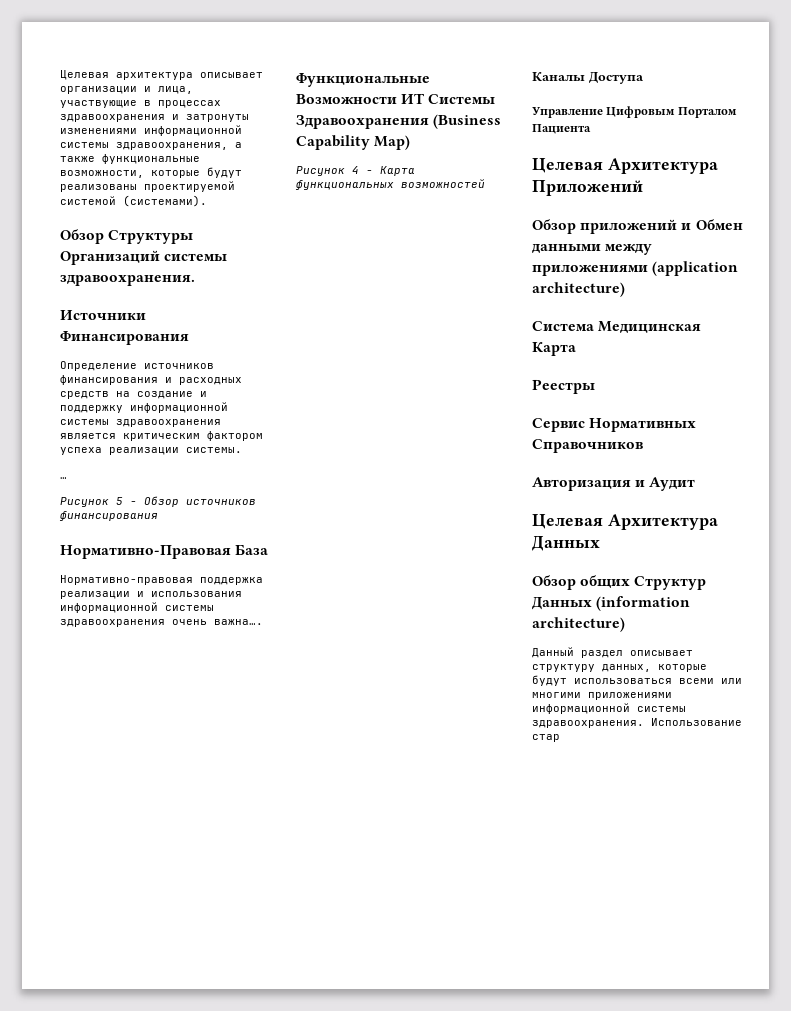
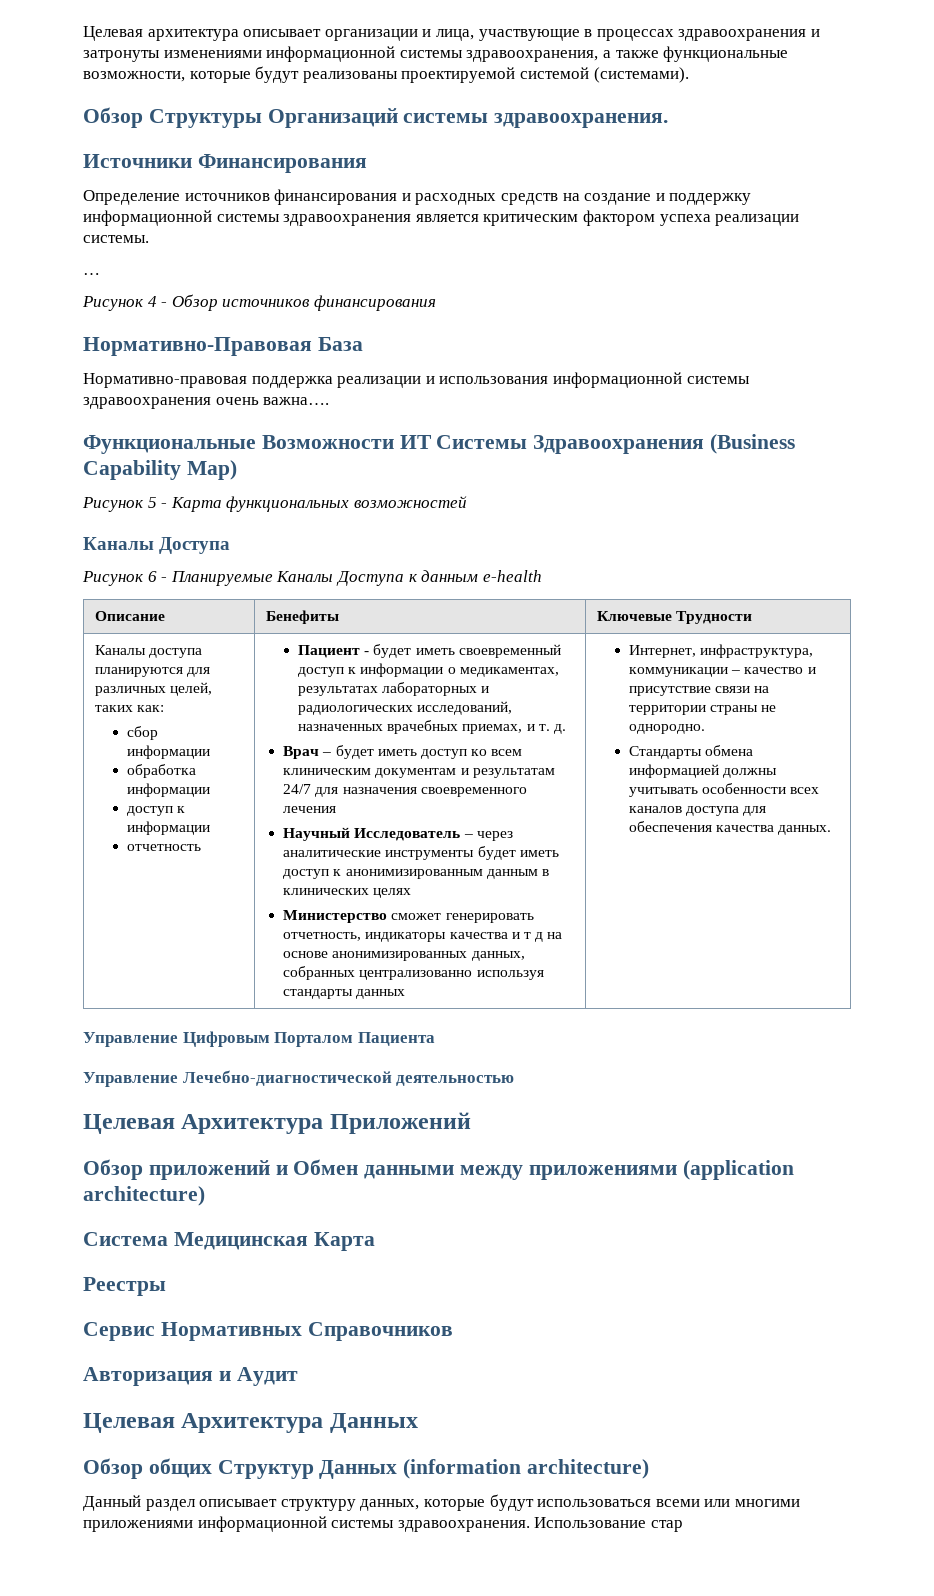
- Рисунок 5 - Обзор источников финансирования
+ Рисунок 4 - Обзор источников финансирования
- Рисунок 4 - Карта функциональных возможностей
+ Рисунок 5 - Карта функциональных возможностей
+ Рисунок 6 - Планируемые Каналы Доступа к данным e-health
+ Описание | Бенефиты | Ключевые Трудности
+ Каналы доступа планируются для различных целей, таких как:
+ сбор информации
+ обработка информации
+ доступ к информации
+ отчетность | Пациент - будет иметь своевременный доступ к информации о медикаментах, результатах лабораторных и радиологических исследований, назначенных врачебных приемах, и т. д.
+ Врач – будет иметь доступ ко всем клиническим документам и результатам 24/7 для назначения своевременного лечения
+ Научный Исследователь – через аналитические инструменты будет иметь доступ к анонимизированным данным в клинических целях
+ Министерство сможет генерировать отчетность, индикаторы качества и т д на основе анонимизированных данных, собранных централизованно используя стандарты данных | Интернет, инфраструктура, коммуникации – качество и присутствие связи на территории страны не однородно.
+ Стандарты обмена информацией должны учитывать особенности всех каналов доступа для обеспечения качества данных.
+ Управление Лечебно-диагностической деятельностью

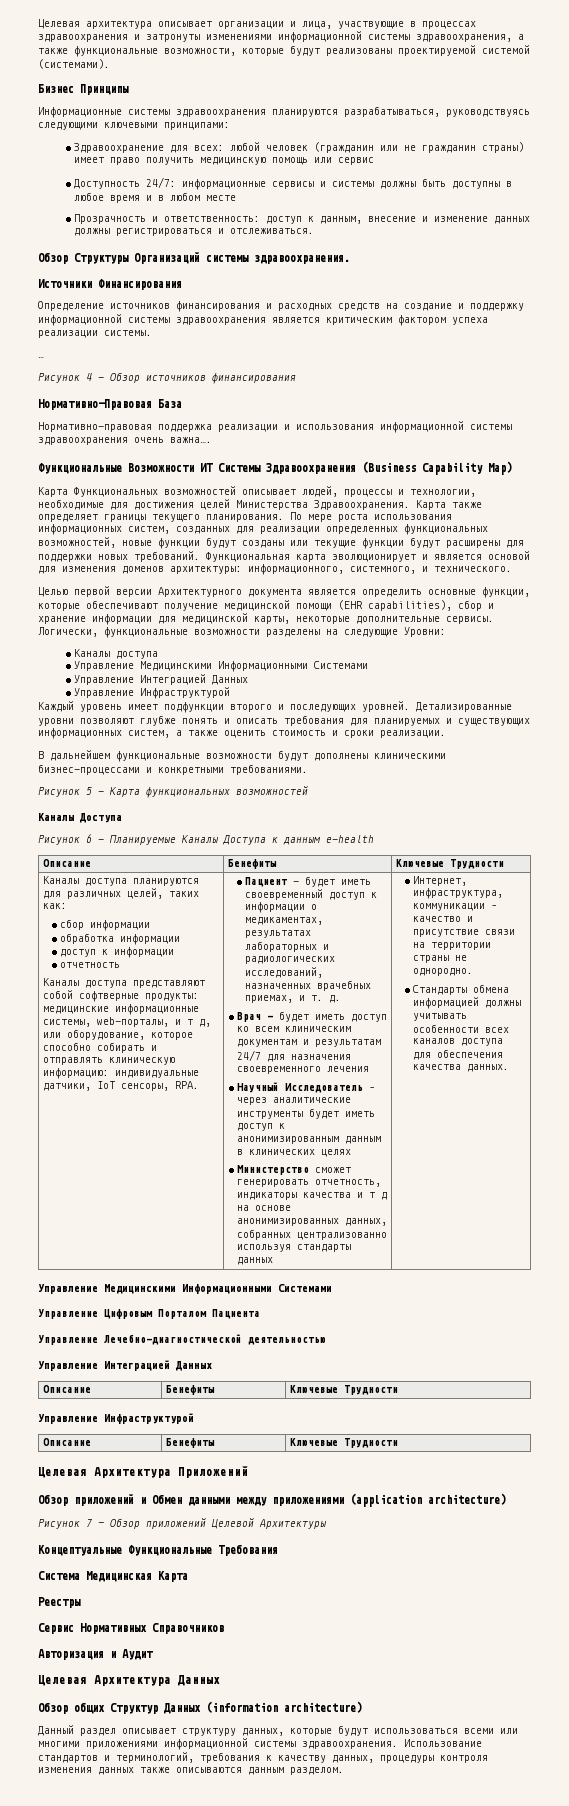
+ Бизнес Принципы
+ Информационные системы здравоохранения планируются разрабатываться, руководствуясь следующими ключевыми принципами:
+ Здравоохранение для всех: любой человек (гражданин или не гражданин страны) имеет право получить медицинскую помощь или сервис
+ Доступность 24/7: информационные сервисы и системы должны быть доступны в любое время и в любом месте
+ Прозрачность и ответственность: доступ к данным, внесение и изменение данных должны регистрироваться и отслеживаться.
+ Карта Функциональных возможностей описывает людей, процессы и технологии, необходимые для достижения целей Министерства Здравоохранения. Карта также определяет границы текущего планирования. По мере роста использования информационных систем, созданных для реализации определенных функциональных возможностей, новые функции будут созданы или текущие функции будут расширены для поддержки новых требований. Функциональная карта эволюционирует и является основой для изменения доменов архитектуры: информационного, системного, и технического.
+ Целью первой версии Архитектурного документа является определить основные функции, которые обеспечивают получение медицинской помощи (EHR capabilities), сбор и хранение информации для медицинской карты, некоторые дополнительные сервисы. Логически, функциональные возможности разделены на следующие Уровни:
+ Каналы доступа
+ Управление Медицинскими Информационными Системами
+ Управление Интеграцией Данных
+ Управление Инфраструктурой
+ Каждый уровень имеет подфункции второго и последующих уровней. Детализированные уровни позволяют глубже понять и описать требования для планируемых и существующих информационных систем, а также оценить стоимость и сроки реализации.
+ В дальнейшем функциональные возможности будут дополнены клиническими бизнес-процессами и конкретными требованиями.
+ Каналы доступа представляют собой софтверные продукты: медицинские информационные системы, web-порталы, и т д, или оборудование, которое способно собирать и отправлять клиническую информацию: индивидуальные датчики, IoT сенсоры, RPA.
  Стандарты обмена информацией должны учитывать особенности всех каналов доступа для обеспечения качества данных.
+ Управление Медицинскими Информационными Системами
  Управление Лечебно-диагностической деятельностью
+ Управление Интеграцией Данных
+ Описание | Бенефиты | Ключевые Трудности
+ Управление Инфраструктурой
+ Описание | Бенефиты | Ключевые Трудности
+ Рисунок 7 – Обзор приложений Целевой Архитектуры
+ Концептуальные Функциональные Требования
- Использование стар
+ Использование стандартов и терминологий, требования к качеству данных, процедуры контроля изменения данных также описываются данным разделом.

